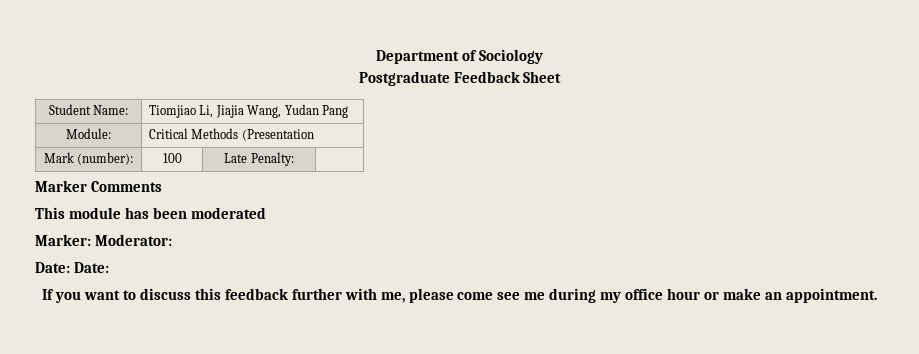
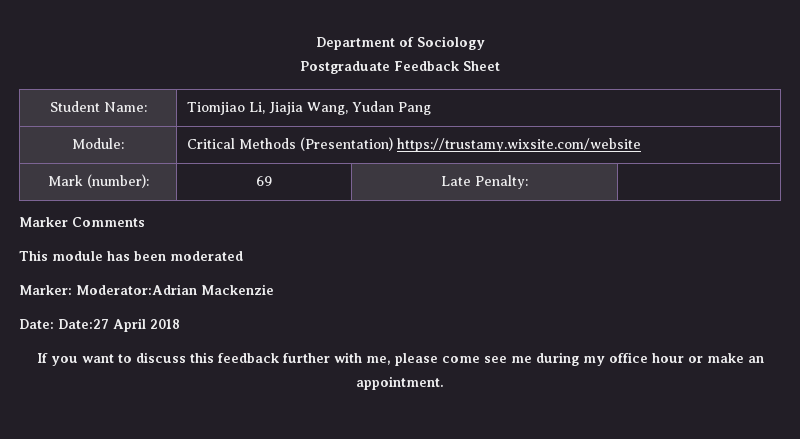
- Module: | Critical Methods (Presentation
+ Module: | Critical Methods (Presentation) https://trustamy.wixsite.com/website
- Mark (number): | 100 | Late Penalty: |
+ Mark (number): | 69 | Late Penalty: |
- Marker: Moderator:
- Date: Date:
+ Marker: Moderator:Adrian Mackenzie
+ Date: Date:27 April 2018

